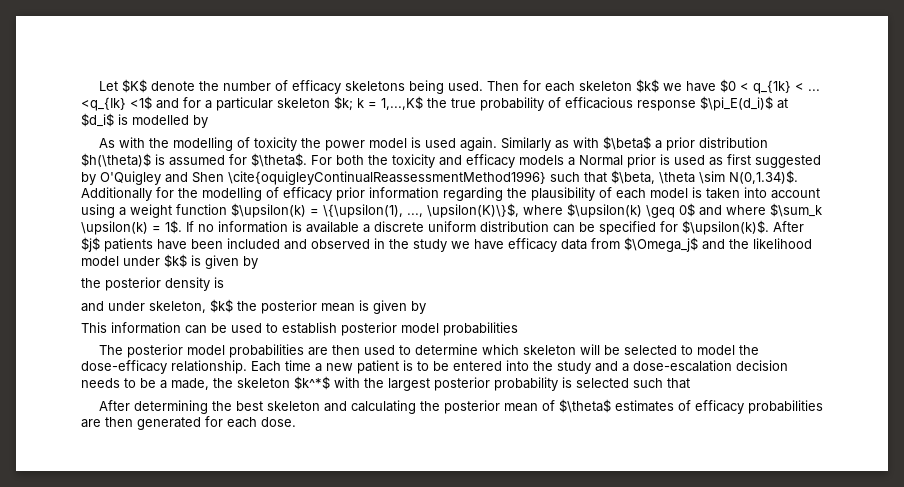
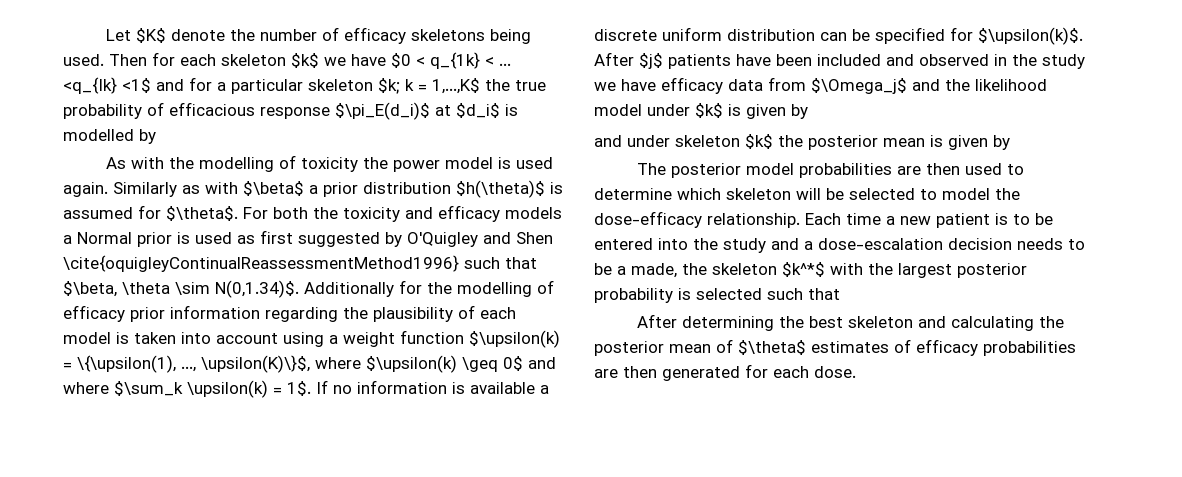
- the posterior density is
- and under skeleton, $k$ the posterior mean is given by
+ and under skeleton $k$ the posterior mean is given by
- This information can be used to establish posterior model probabilities

